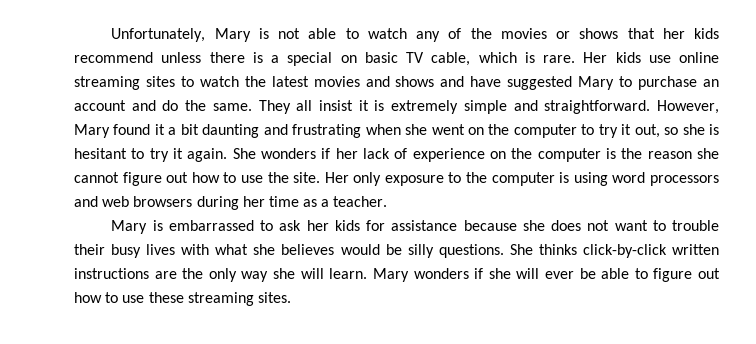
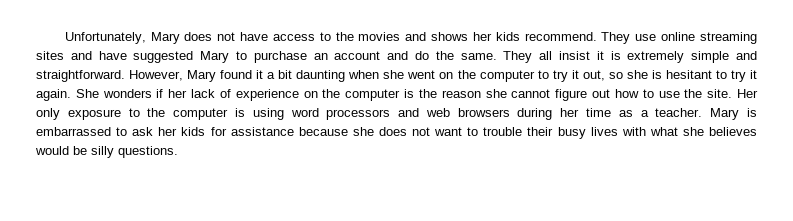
- Unfortunately, Mary is not able to watch any of the movies or shows that her kids recommend unless there is a special on basic TV cable, which is rare. Her kids use online streaming sites to watch the latest movies and shows and have suggested Mary to purchase an account and do the same.
+ Unfortunately, Mary does not have access to the movies and shows her kids recommend. They use online streaming sites and have suggested Mary to purchase an account and do the same.
- However, Mary found it a bit daunting and frustrating when she went on the computer to try it out, so she is hesitant to try it again.
+ However, Mary found it a bit daunting when she went on the computer to try it out, so she is hesitant to try it again.
- Her only exposure to the computer is using word processors and web browsers during her time as a teacher.
- Mary is embarrassed to ask her kids for assistance because she does not want to trouble their busy lives with what she believes would be silly questions. She thinks click-by-click written instructions are the only way she will learn. Mary wonders if she will ever be able to figure out how to use these streaming sites.
+ Her only exposure to the computer is using word processors and web browsers during her time as a teacher. Mary is embarrassed to ask her kids for assistance because she does not want to trouble their busy lives with what she believes would be silly questions.

